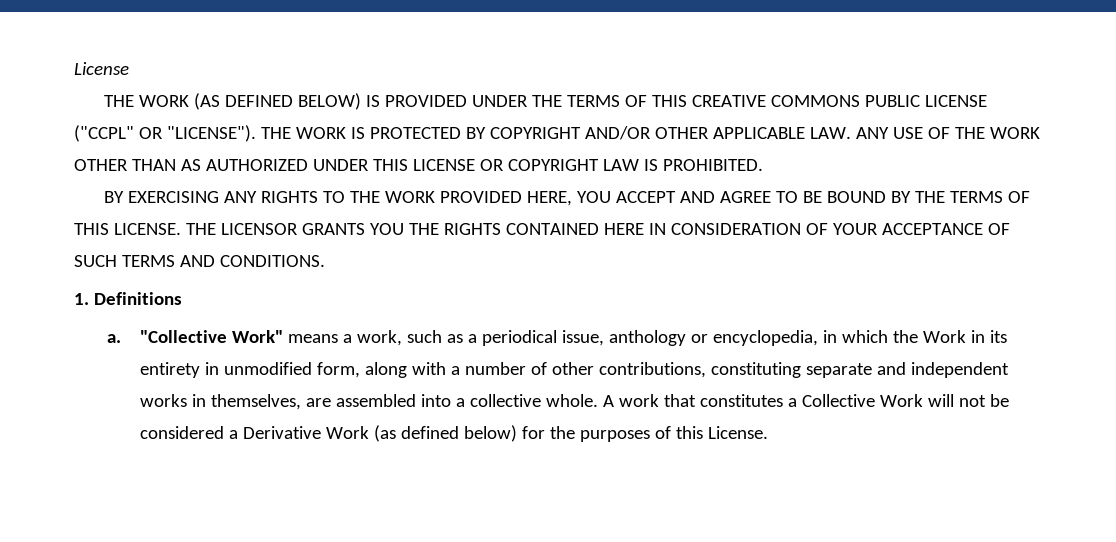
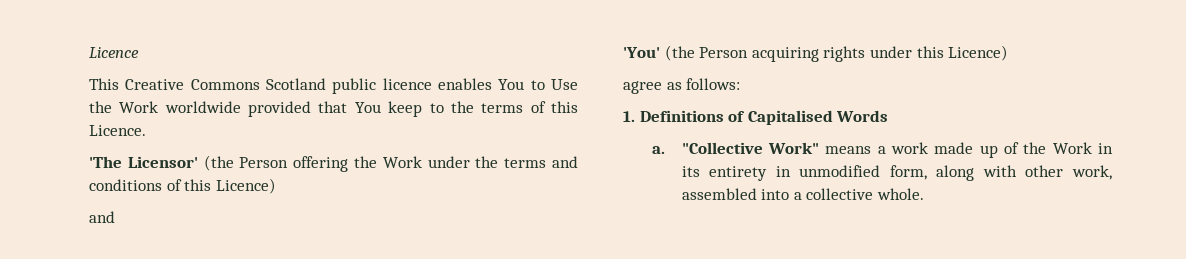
- License
- THE WORK (AS DEFINED BELOW) IS PROVIDED UNDER THE TERMS OF THIS CREATIVE COMMONS PUBLIC LICENSE ("CCPL" OR "LICENSE"). THE WORK IS PROTECTED BY COPYRIGHT AND/OR OTHER APPLICABLE LAW. ANY USE OF THE WORK OTHER THAN AS AUTHORIZED UNDER THIS LICENSE OR COPYRIGHT LAW IS PROHIBITED.
- BY EXERCISING ANY RIGHTS TO THE WORK PROVIDED HERE, YOU ACCEPT AND AGREE TO BE BOUND BY THE TERMS OF THIS LICENSE. THE LICENSOR GRANTS YOU THE RIGHTS CONTAINED HERE IN CONSIDERATION OF YOUR ACCEPTANCE OF SUCH TERMS AND CONDITIONS.
+ Licence
+ This Creative Commons Scotland public licence enables You to Use the Work worldwide provided that You keep to the terms of this Licence.
+ 'The Licensor' (the Person offering the Work under the terms and conditions of this Licence)
+ and
+ 'You' (the Person acquiring rights under this Licence)
+ agree as follows:
- 1. Definitions
+ 1. Definitions of Capitalised Words
- "Collective Work" means a work, such as a periodical issue, anthology or encyclopedia, in which the Work in its entirety in unmodified form, along with a number of other contributions, constituting separate and independent works in themselves, are assembled into a collective whole. A work that constitutes a Collective Work will not be considered a Derivative Work (as defined below) for the purposes of this License.
+ "Collective Work" means a work made up of the Work in its entirety in unmodified form, along with other work, assembled into a collective whole.

